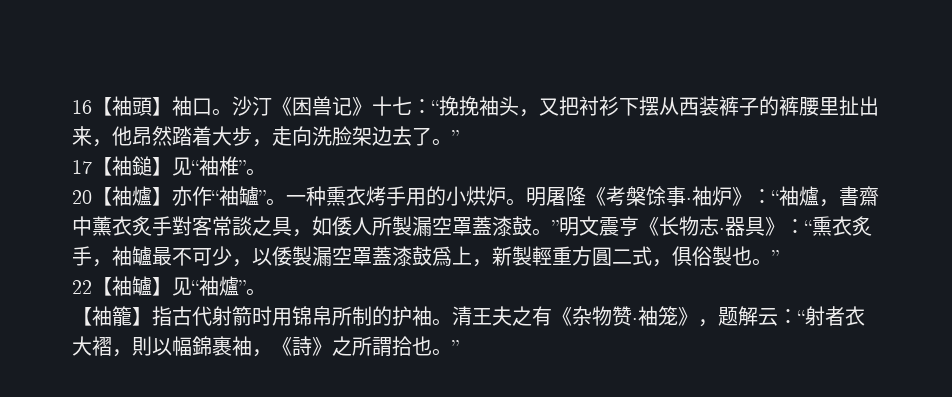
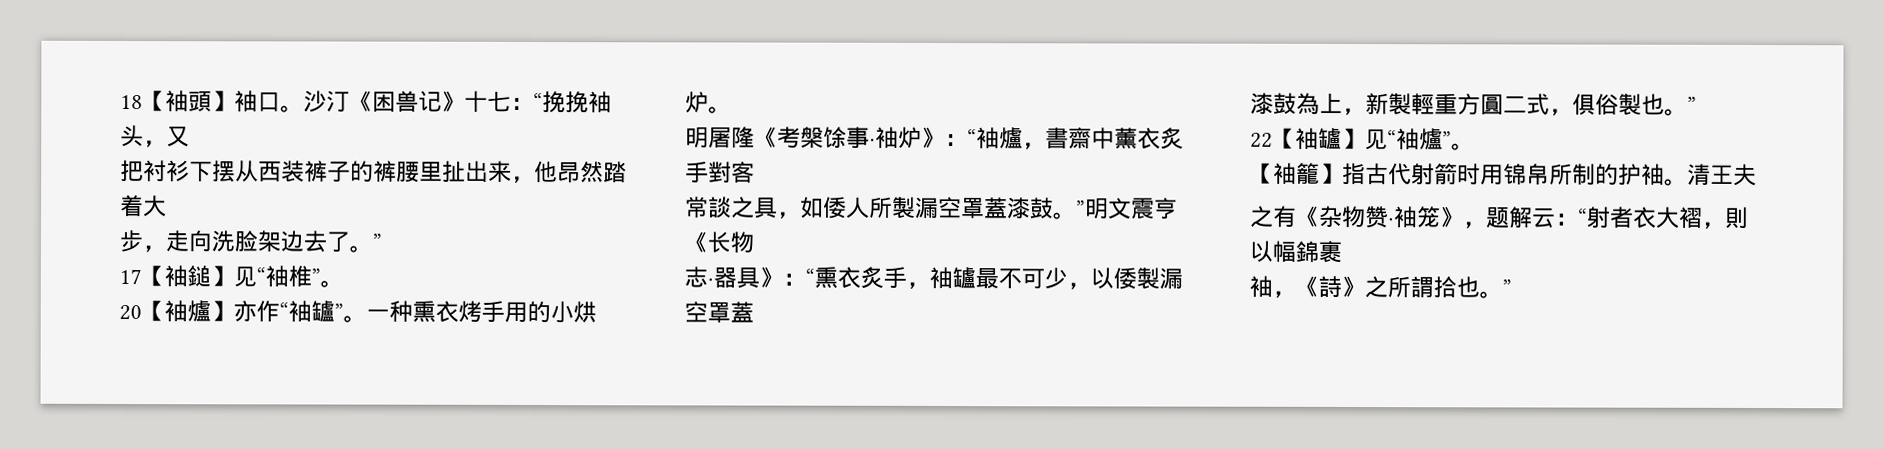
- 16【袖頭】袖口。
+ 18【袖頭】袖口。
- 沙汀《困兽记》十七：“挽挽袖头，又把衬衫下摆从西装裤子的裤腰里扯出来，他昂然踏着大步，走向洗脸架边去了。”
+ 沙汀《困兽记》十七：“挽挽袖头，又
+ 把衬衫下摆从西装裤子的裤腰里扯出来，他昂然踏着大
+ 步，走向洗脸架边去了。”
- 一种熏衣烤手用的小烘炉。明屠隆《考槃馀事·袖炉》：“袖爐，書齋中薰衣炙手對客常談之具，如倭人所製漏空罩蓋漆鼓。”明文震亨《长物志·器具》：“熏衣炙手，袖罏最不可少，以倭製漏空罩蓋漆鼓爲上，新製輕重方圓二式，俱俗製也。”
+ 一种熏衣烤手用的小烘炉。
+ 明屠隆《考槃馀事·袖炉》：“袖爐，書齋中薰衣炙手對客
+ 常談之具，如倭人所製漏空罩蓋漆鼓。”明文震亨《长物
+ 志·器具》：“熏衣炙手，袖罏最不可少，以倭製漏空罩蓋
+ 漆鼓為上，新製輕重方圓二式，俱俗製也。”
- 清王夫之有《杂物赞·袖笼》，题解云：“射者衣大褶，則以幅錦裹袖，《詩》之所謂拾也。”
+ 清王夫
+ 之有《杂物赞·袖笼》，题解云：“射者衣大褶，則以幅錦裹
+ 袖，《詩》之所謂拾也。”

